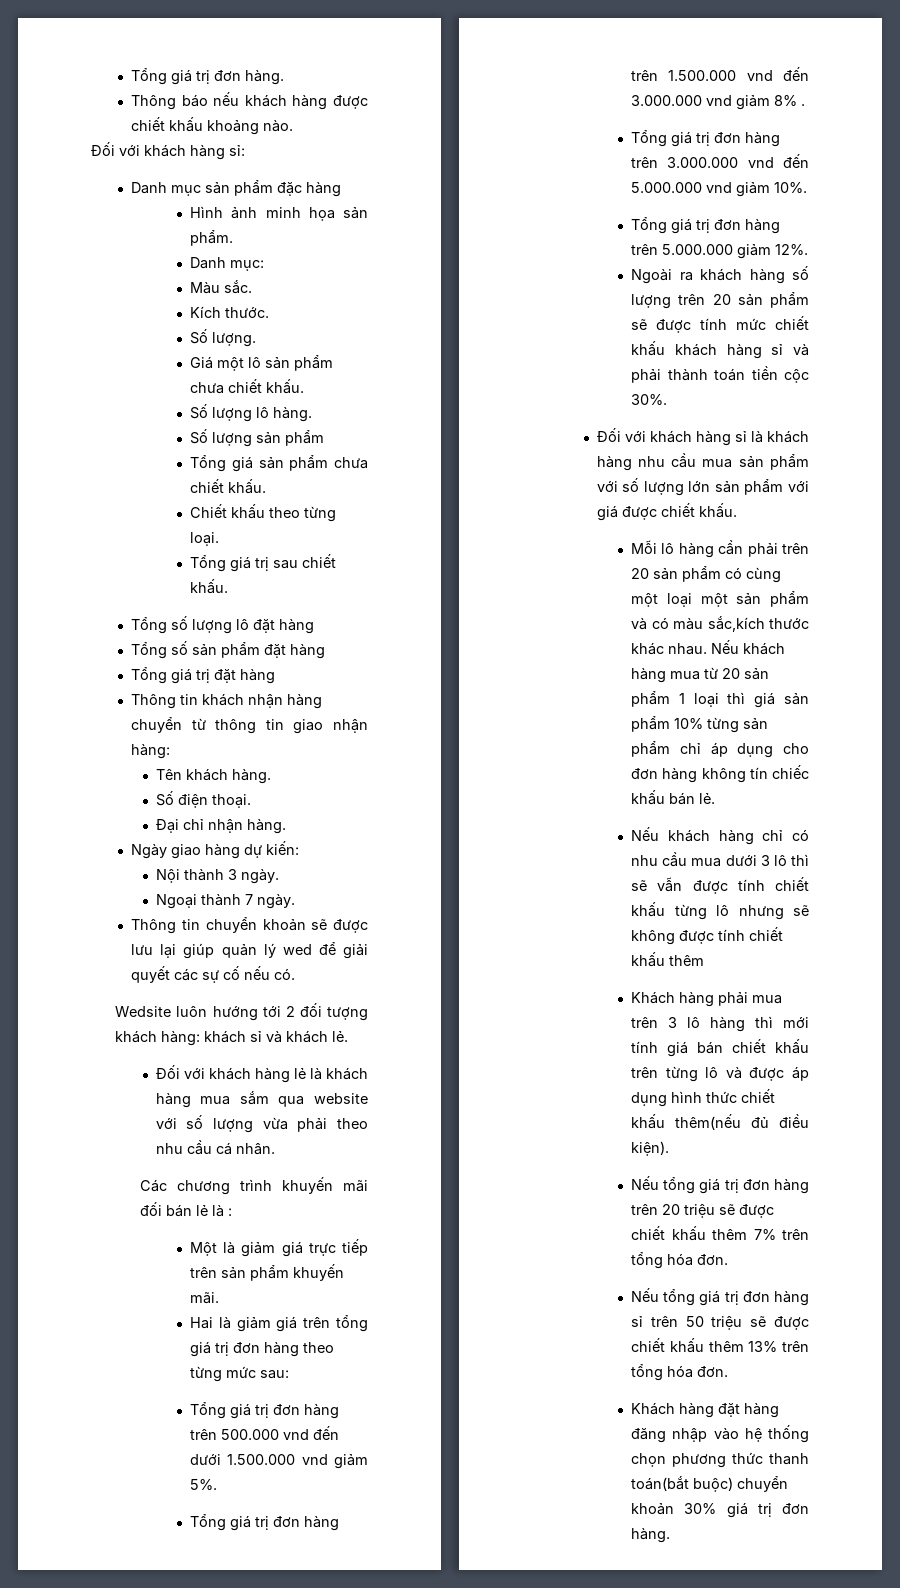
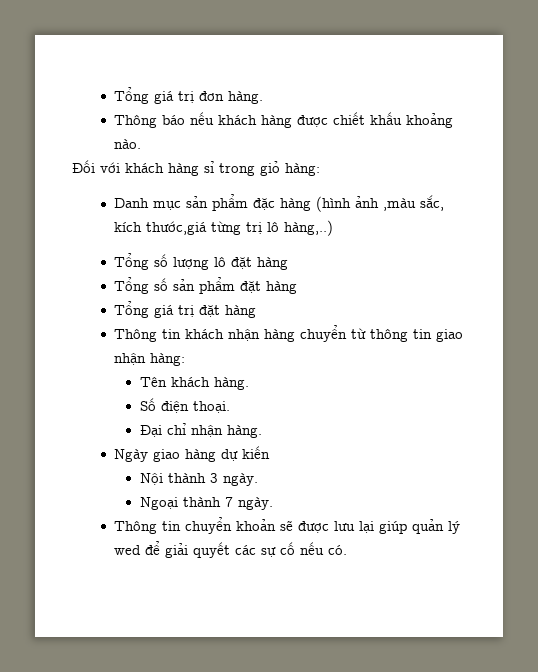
- Đối với khách hàng sỉ:
+ Đối với khách hàng sỉ trong giỏ hàng:
- Danh mục sản phẩm đặc hàng
- Hình ảnh minh họa sản phẩm.
- Danh mục:
- Màu sắc.
- Kích thước.
- Số lượng.
- Giá một lô sản phẩm chưa chiết khấu.
- Số lượng lô hàng.
- Số lượng sản phẩm
- Tổng giá sản phẩm chưa chiết khấu.
- Chiết khấu theo từng loại.
- Tổng giá trị sau chiết khấu.
+ Danh mục sản phẩm đặc hàng (hình ảnh ,màu sắc, kích thước,giá từng trị lô hàng,..)
- Ngày giao hàng dự kiến:
+ Ngày giao hàng dự kiến
- Wedsite luôn hướng tới 2 đối tượng khách hàng: khách sỉ và khách lẻ.
- Đối với khách hàng lẻ là khách hàng mua sắm qua website với số lượng vừa phải theo nhu cầu cá nhân.
- Các chương trình khuyến mãi đối bán lẻ là :
- Một là giảm giá trực tiếp trên sản phẩm khuyến mãi.
- Hai là giảm giá trên tổng giá trị đơn hàng theo từng mức sau:
- Tổng giá trị đơn hàng trên 500.000 vnd đến dưới 1.500.000 vnd giảm 5%.
- Tổng giá trị đơn hàng trên 1.500.000 vnd đến 3.000.000 vnd giảm 8% .
- Tổng giá trị đơn hàng trên 3.000.000 vnd đến 5.000.000 vnd giảm 10%.
- Tổng giá trị đơn hàng trên 5.000.000 giảm 12%.
- Ngoài ra khách hàng số lượng trên 20 sản phẩm sẽ được tính mức chiết khấu khách hàng sỉ và phải thành toán tiền cộc 30%.
- Đối với khách hàng sỉ là khách hàng nhu cầu mua sản phẩm với số lượng lớn sản phẩm với giá được chiết khấu.
- Mỗi lô hàng cần phải trên 20 sản phẩm có cùng một loại một sản phẩm và có màu sắc,kích thước khác nhau. Nếu khách hàng mua từ 20 sản phẩm 1 loại thì giá sản phẩm 10% từng sản phẩm chỉ áp dụng cho đơn hàng không tín chiếc khấu bán lẻ.
- Nếu khách hàng chỉ có nhu cầu mua dưới 3 lô thì sẽ vẫn được tính chiết khấu từng lô nhưng sẽ không được tính chiết khấu thêm
- Khách hàng phải mua trên 3 lô hàng thì mới tính giá bán chiết khấu trên từng lô và được áp dụng hình thức chiết khấu thêm(nếu đủ điều kiện).
- Nếu tổng giá trị đơn hàng trên 20 triệu sẽ được chiết khấu thêm 7% trên tổng hóa đơn.
- Nếu tổng giá trị đơn hàng sỉ trên 50 triệu sẽ được chiết khấu thêm 13% trên tổng hóa đơn.
- Khách hàng đặt hàng đăng nhập vào hệ thống chọn phương thức thanh toán(bắt buộc) chuyển khoản 30% giá trị đơn hàng.

